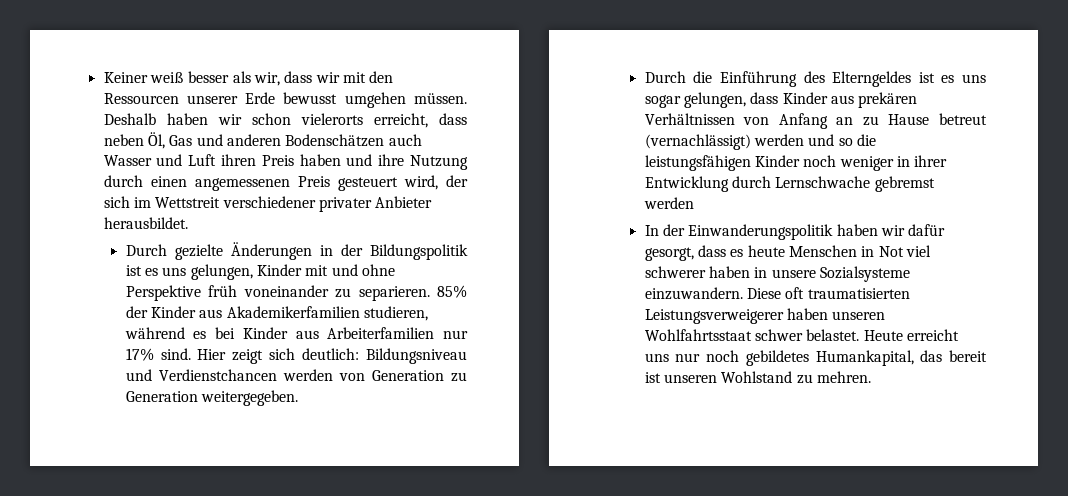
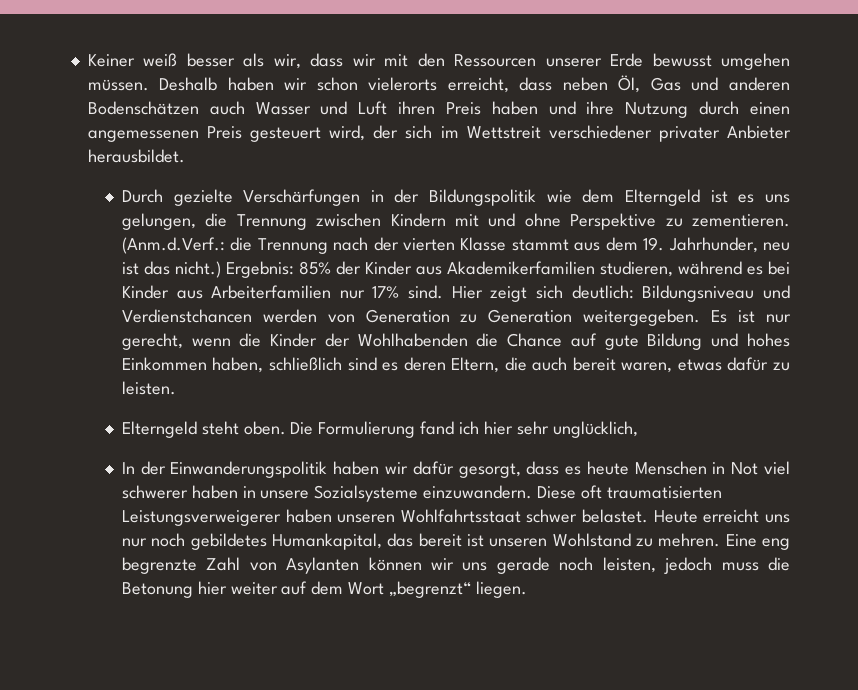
- Durch gezielte Änderungen in der Bildungspolitik ist es uns gelungen, Kinder mit und ohne Perspektive früh voneinander zu separieren. 85% der Kinder aus Akademikerfamilien studieren, während es bei Kinder aus Arbeiterfamilien nur 17% sind.
+ Durch gezielte Verschärfungen in der Bildungspolitik wie dem Elterngeld ist es uns gelungen, die Trennung zwischen Kindern mit und ohne Perspektive zu zementieren. (Anm.d.Verf.: die Trennung nach der vierten Klasse stammt aus dem 19. Jahrhunder, neu ist das nicht.) Ergebnis: 85% der Kinder aus Akademikerfamilien studieren, während es bei Kinder aus Arbeiterfamilien nur 17% sind.
- Hier zeigt sich deutlich: Bildungsniveau und Verdienstchancen werden von Generation zu Generation weitergegeben.
- Durch die Einführung des Elterngeldes ist es uns sogar gelungen, dass Kinder aus prekären Verhältnissen von Anfang an zu Hause betreut (vernachlässigt) werden und so die leistungsfähigen Kinder noch weniger in ihrer Entwicklung durch Lernschwache gebremst werden
+ Hier zeigt sich deutlich: Bildungsniveau und Verdienstchancen werden von Generation zu Generation weitergegeben. Es ist nur gerecht, wenn die Kinder der Wohlhabenden die Chance auf gute Bildung und hohes Einkommen haben, schließlich sind es deren Eltern, die auch bereit waren, etwas dafür zu leisten.
+ Elterngeld steht oben. Die Formulierung fand ich hier sehr unglücklich,
+ Eine eng begrenzte Zahl von Asylanten können wir uns gerade noch leisten, jedoch muss die Betonung hier weiter auf dem Wort „begrenzt“ liegen.

